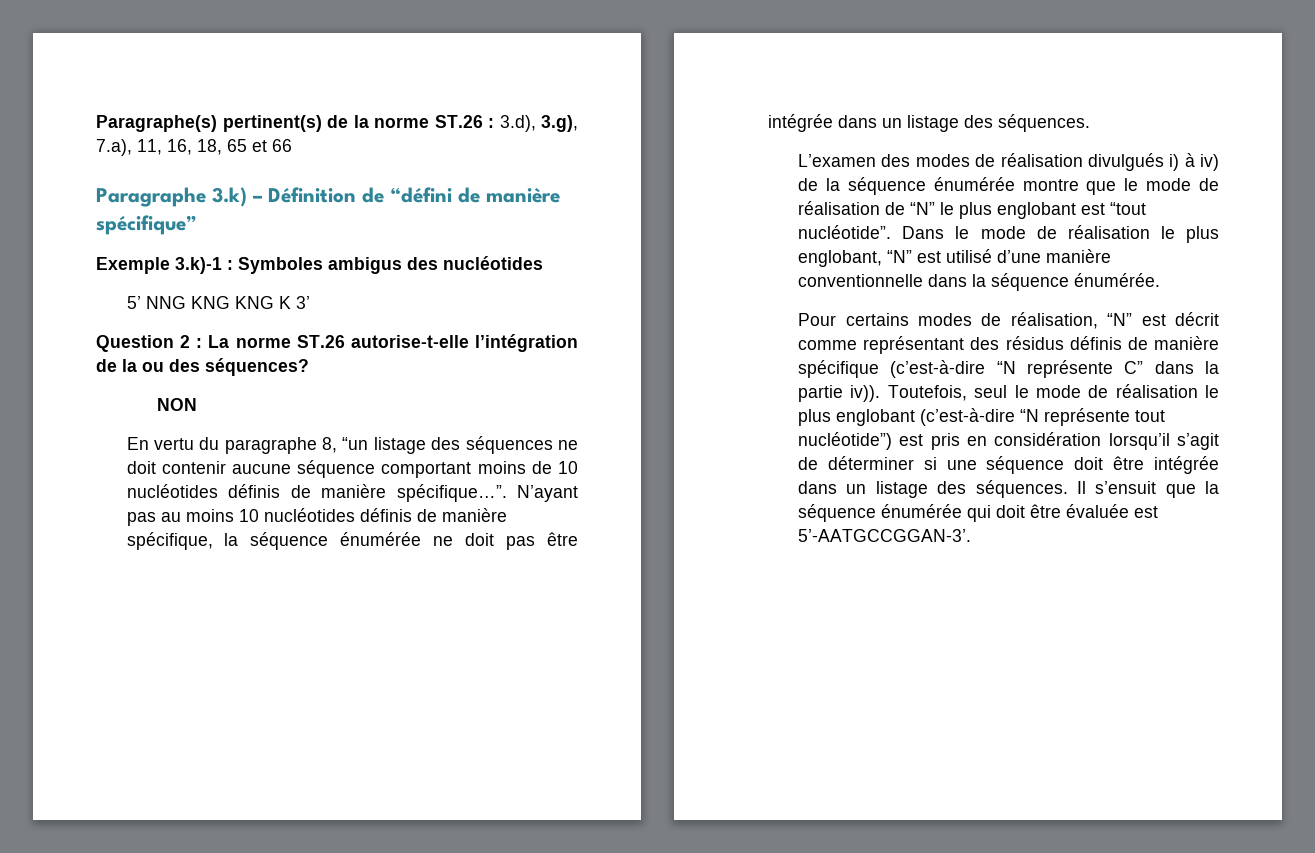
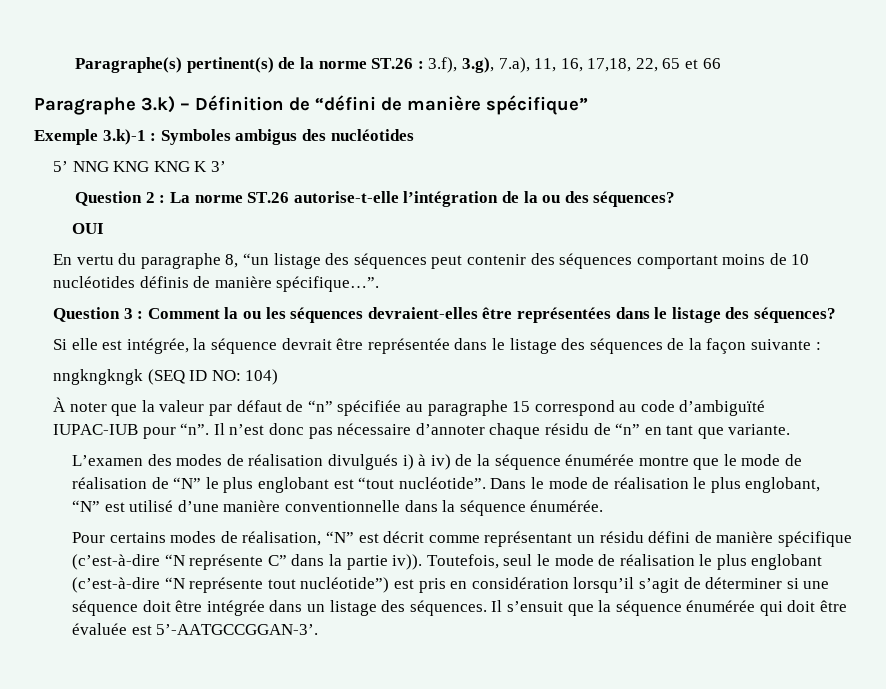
- Paragraphe(s) pertinent(s) de la norme ST.26 : 3.d), 3.g), 7.a), 11, 16, 18, 65 et 66
+ Paragraphe(s) pertinent(s) de la norme ST.26 : 3.f), 3.g), 7.a), 11, 16, 17,18, 22, 65 et 66
- NON
+ OUI
- En vertu du paragraphe 8, “un listage des séquences ne doit contenir aucune séquence comportant moins de 10 nucléotides définis de manière spécifique…”. N’ayant pas au moins 10 nucléotides définis de manière spécifique, la séquence énumérée ne doit pas être intégrée dans un listage des séquences.
+ En vertu du paragraphe 8, “un listage des séquences peut contenir des séquences comportant moins de 10 nucléotides définis de manière spécifique…”.
+ Question 3 : Comment la ou les séquences devraient-elles être représentées dans le listage des séquences?
+ Si elle est intégrée, la séquence devrait être représentée dans le listage des séquences de la façon suivante :
+ nngkngkngk (SEQ ID NO: 104)
+ À noter que la valeur par défaut de “n” spécifiée au paragraphe 15 correspond au code d’ambiguïté IUPAC-IUB pour “n”. Il n’est donc pas nécessaire d’annoter chaque résidu de “n” en tant que variante.
- Pour certains modes de réalisation, “N” est décrit comme représentant des résidus définis de manière spécifique (c’est-à-dire “N représente C” dans la partie iv)).
+ Pour certains modes de réalisation, “N” est décrit comme représentant un résidu défini de manière spécifique (c’est-à-dire “N représente C” dans la partie iv)).

